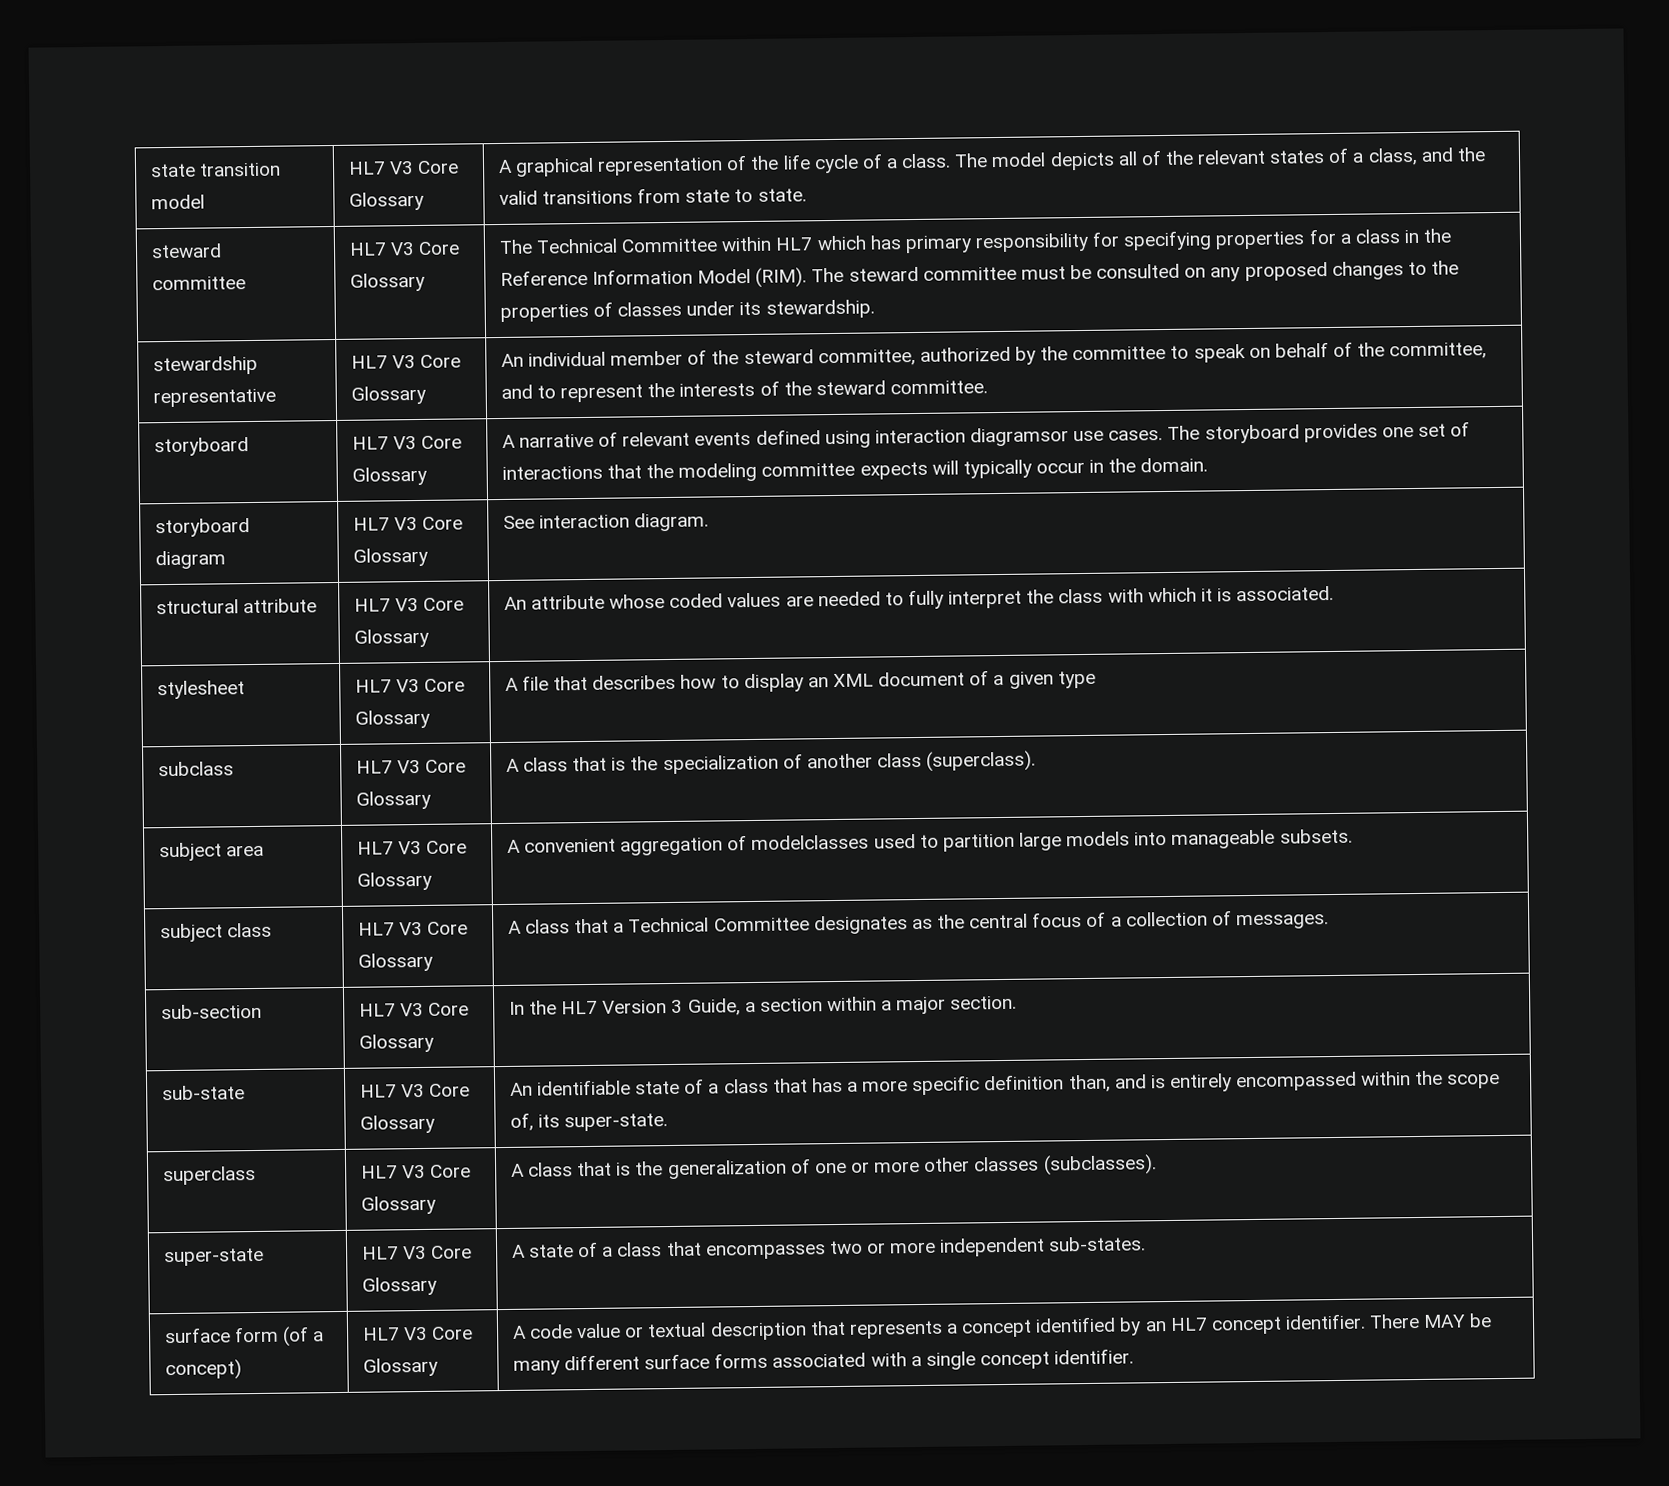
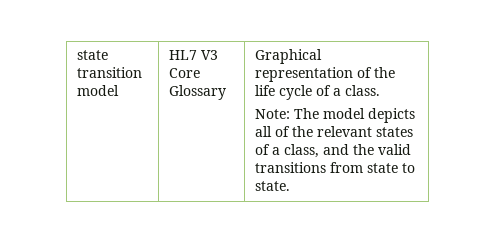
- state transition model | HL7 V3 Core Glossary | A graphical representation of the life cycle of a class. The model depicts all of the relevant states of a class, and the valid transitions from state to state.
+ state transition model | HL7 V3 Core Glossary | Graphical representation of the life cycle of a class.
+ Note: The model depicts all of the relevant states of a class, and the valid transitions from state to state.
- steward committee | HL7 V3 Core Glossary | The Technical Committee within HL7 which has primary responsibility for specifying properties for a class in the Reference Information Model (RIM). The steward committee must be consulted on any proposed changes to the properties of classes under its stewardship.
- stewardship representative | HL7 V3 Core Glossary | An individual member of the steward committee, authorized by the committee to speak on behalf of the committee, and to represent the interests of the steward committee.
- storyboard | HL7 V3 Core Glossary | A narrative of relevant events defined using interaction diagramsor use cases. The storyboard provides one set of interactions that the modeling committee expects will typically occur in the domain.
- storyboard diagram | HL7 V3 Core Glossary | See interaction diagram.
- structural attribute | HL7 V3 Core Glossary | An attribute whose coded values are needed to fully interpret the class with which it is associated.
- stylesheet | HL7 V3 Core Glossary | A file that describes how to display an XML document of a given type
- subclass | HL7 V3 Core Glossary | A class that is the specialization of another class (superclass).
- subject area | HL7 V3 Core Glossary | A convenient aggregation of modelclasses used to partition large models into manageable subsets.
- subject class | HL7 V3 Core Glossary | A class that a Technical Committee designates as the central focus of a collection of messages.
- sub-section | HL7 V3 Core Glossary | In the HL7 Version 3 Guide, a section within a major section.
- sub-state | HL7 V3 Core Glossary | An identifiable state of a class that has a more specific definition than, and is entirely encompassed within the scope of, its super-state.
- superclass | HL7 V3 Core Glossary | A class that is the generalization of one or more other classes (subclasses).
- super-state | HL7 V3 Core Glossary | A state of a class that encompasses two or more independent sub-states.
- surface form (of a concept) | HL7 V3 Core Glossary | A code value or textual description that represents a concept identified by an HL7 concept identifier. There MAY be many different surface forms associated with a single concept identifier.

